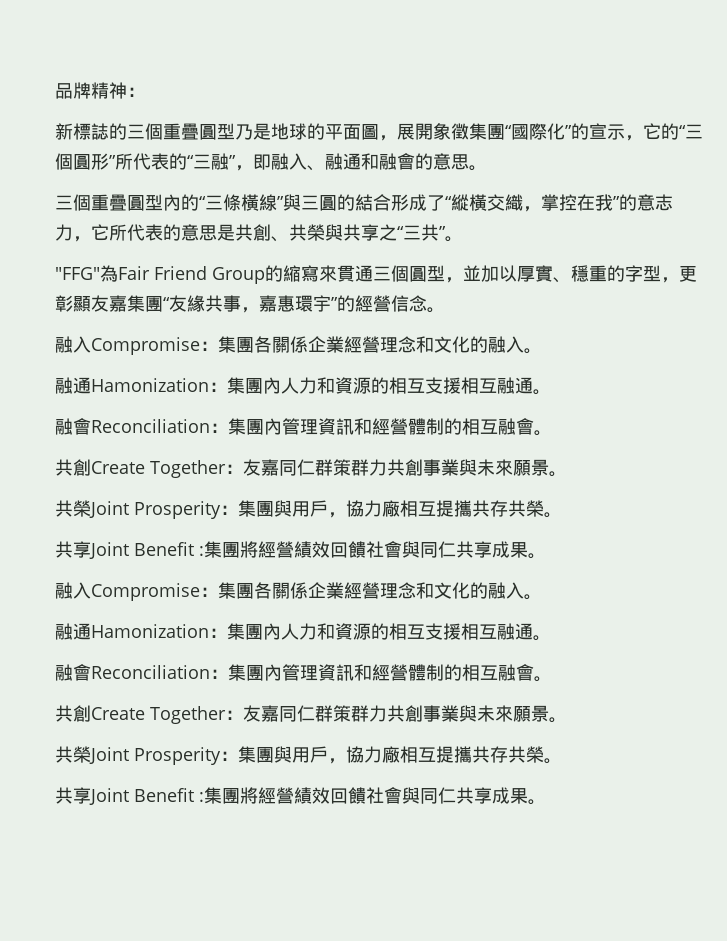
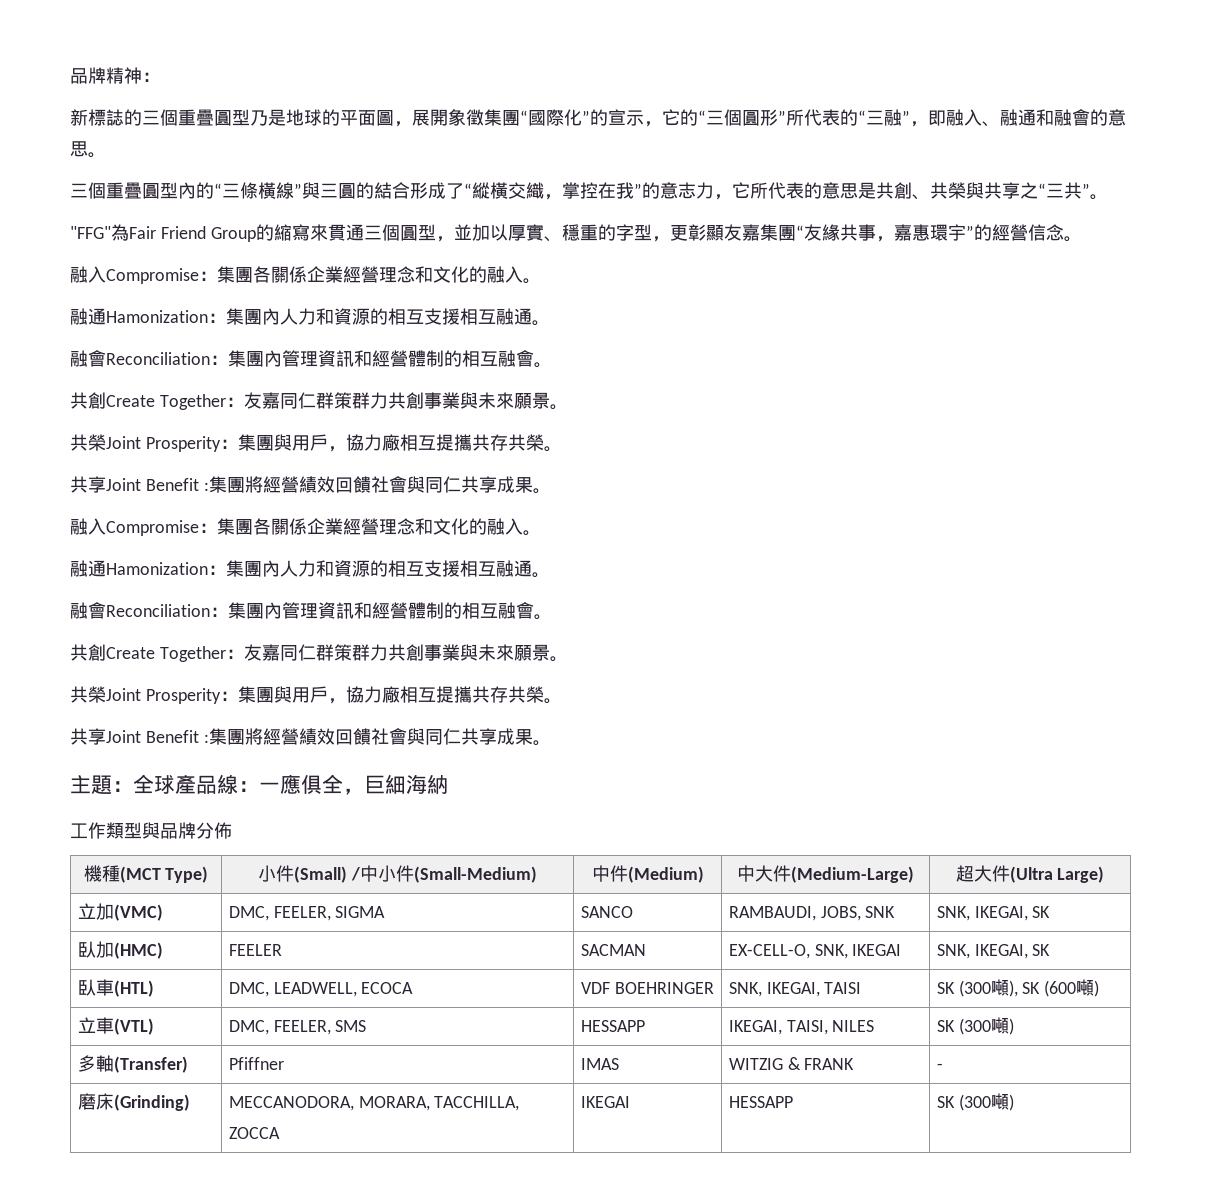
+ 主題：全球產品線：一應俱全，巨細海納
+ 工作類型與品牌分佈
+ 機種(MCT Type) | 小件(Small) /中小件(Small-Medium) | 中件(Medium) | 中大件(Medium-Large) | 超大件(Ultra Large)
+ 立加(VMC) | DMC, FEELER, SIGMA | SANCO | RAMBAUDI, JOBS, SNK | SNK, IKEGAI, SK
+ 臥加(HMC) | FEELER | SACMAN | EX-CELL-O, SNK, IKEGAI | SNK, IKEGAI, SK
+ 臥車(HTL) | DMC, LEADWELL, ECOCA | VDF BOEHRINGER | SNK, IKEGAI, TAISI | SK (300噸), SK (600噸)
+ 立車(VTL) | DMC, FEELER, SMS | HESSAPP | IKEGAI, TAISI, NILES | SK (300噸)
+ 多軸(Transfer) | Pfiffner | IMAS | WITZIG & FRANK | -
+ 磨床(Grinding) | MECCANODORA, MORARA, TACCHILLA, ZOCCA | IKEGAI | HESSAPP | SK (300噸)

